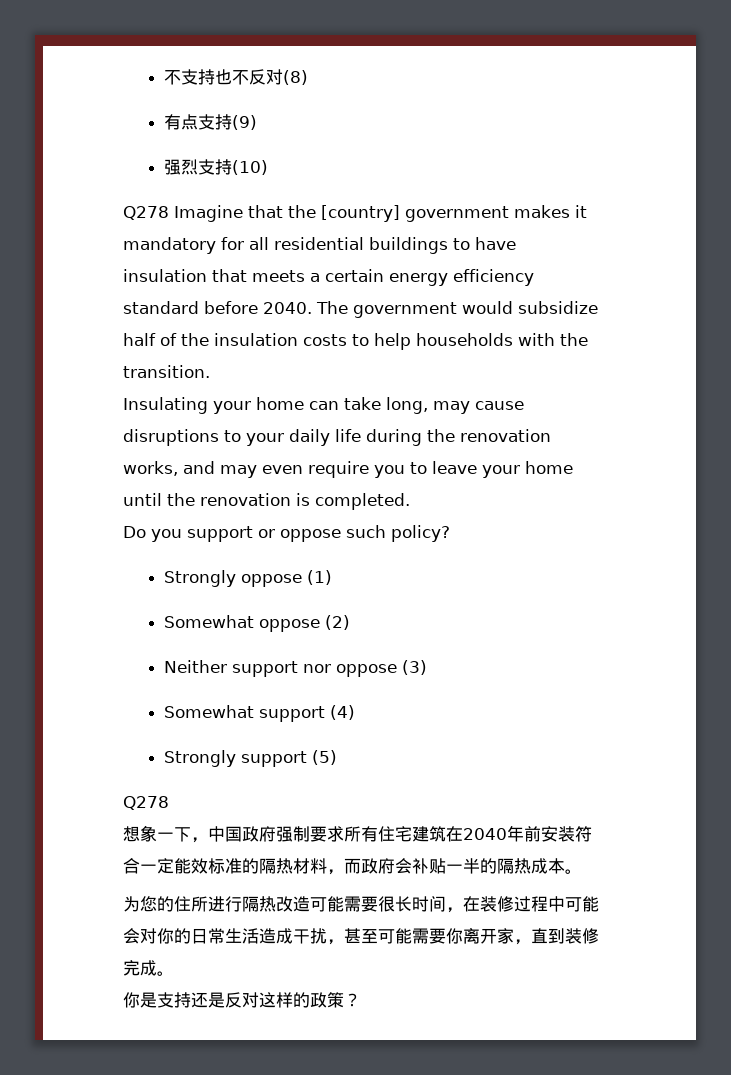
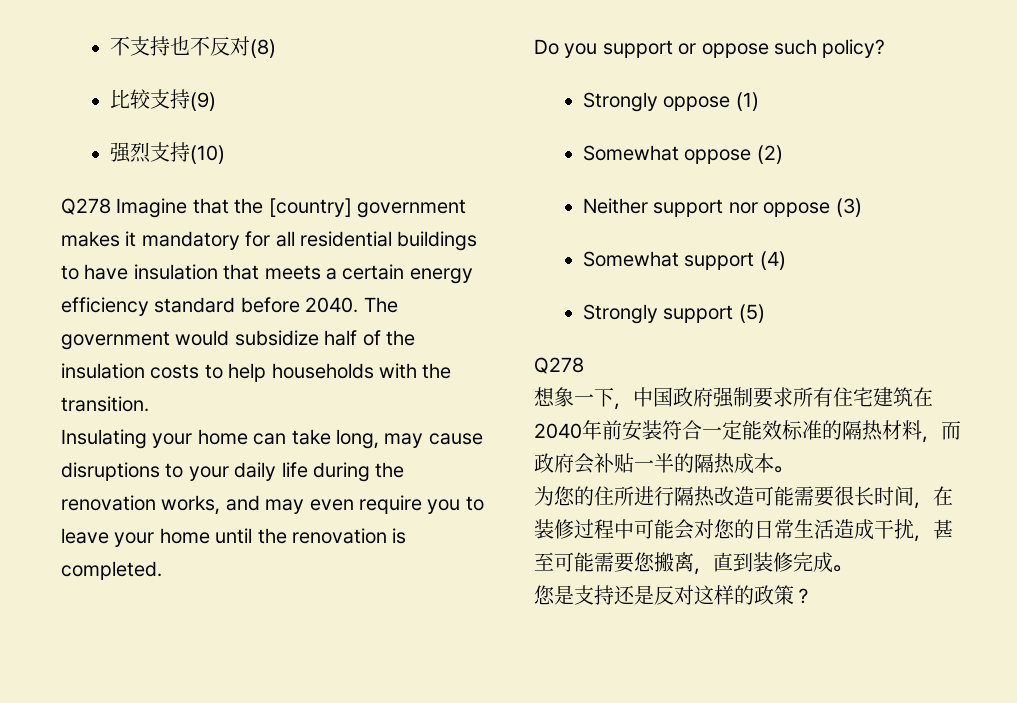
- 有点支持(9)
+ 比较支持(9)
- 为您的住所进行隔热改造可能需要很长时间，在装修过程中可能会对你的日常生活造成干扰，甚至可能需要你离开家，直到装修完成。
+ 为您的住所进行隔热改造可能需要很长时间，在装修过程中可能会对您的日常生活造成干扰，甚至可能需要您搬离，直到装修完成。
- 你是支持还是反对这样的政策？
+ 您是支持还是反对这样的政策？

